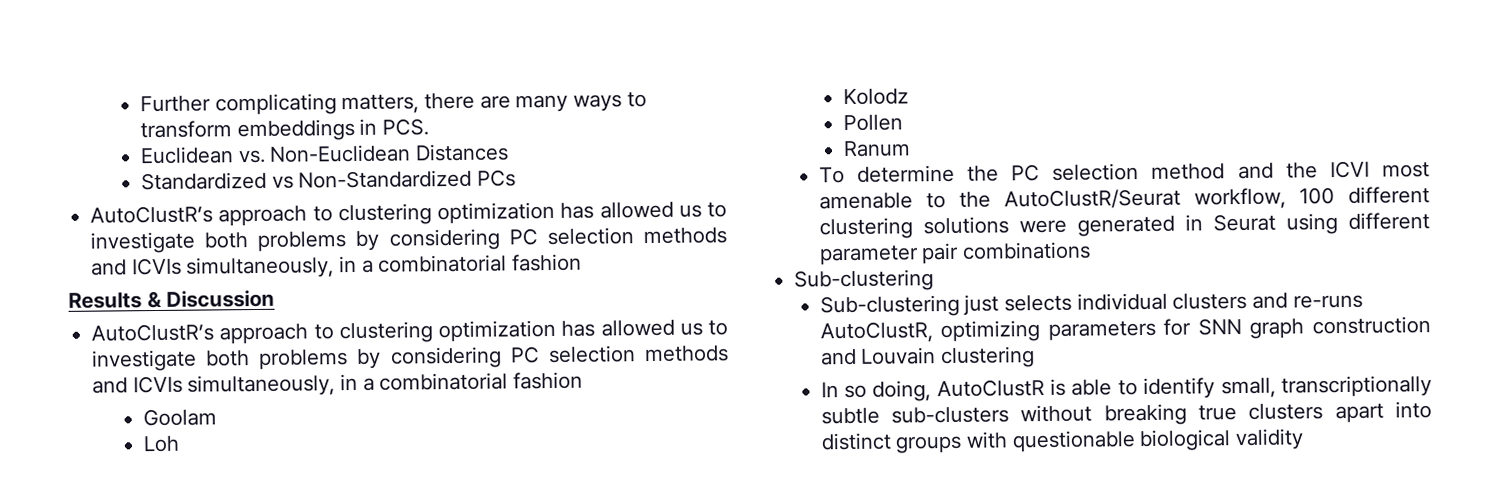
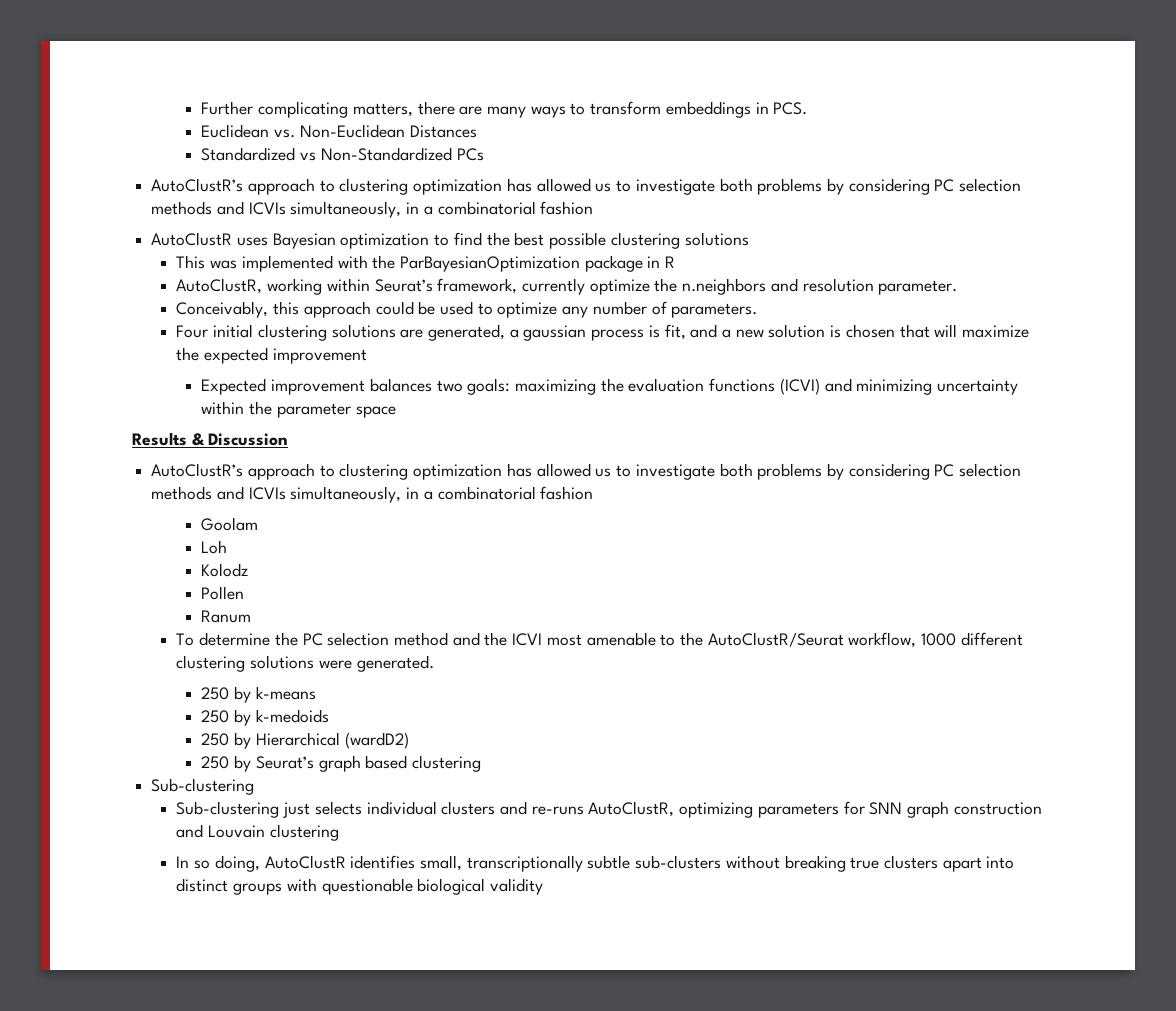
+ AutoClustR uses Bayesian optimization to find the best possible clustering solutions
+ This was implemented with the ParBayesianOptimization package in R
+ AutoClustR, working within Seurat’s framework, currently optimize the n.neighbors and resolution parameter.
+ Conceivably, this approach could be used to optimize any number of parameters.
+ Four initial clustering solutions are generated, a gaussian process is fit, and a new solution is chosen that will maximize the expected improvement
+ Expected improvement balances two goals: maximizing the evaluation functions (ICVI) and minimizing uncertainty within the parameter space
- To determine the PC selection method and the ICVI most amenable to the AutoClustR/Seurat workflow, 100 different clustering solutions were generated in Seurat using different parameter pair combinations
+ To determine the PC selection method and the ICVI most amenable to the AutoClustR/Seurat workflow, 1000 different clustering solutions were generated.
+ 250 by k-means
+ 250 by k-medoids
+ 250 by Hierarchical (wardD2)
+ 250 by Seurat’s graph based clustering
- In so doing, AutoClustR is able to identify small, transcriptionally subtle sub-clusters without breaking true clusters apart into distinct groups with questionable biological validity
+ In so doing, AutoClustR identifies small, transcriptionally subtle sub-clusters without breaking true clusters apart into distinct groups with questionable biological validity

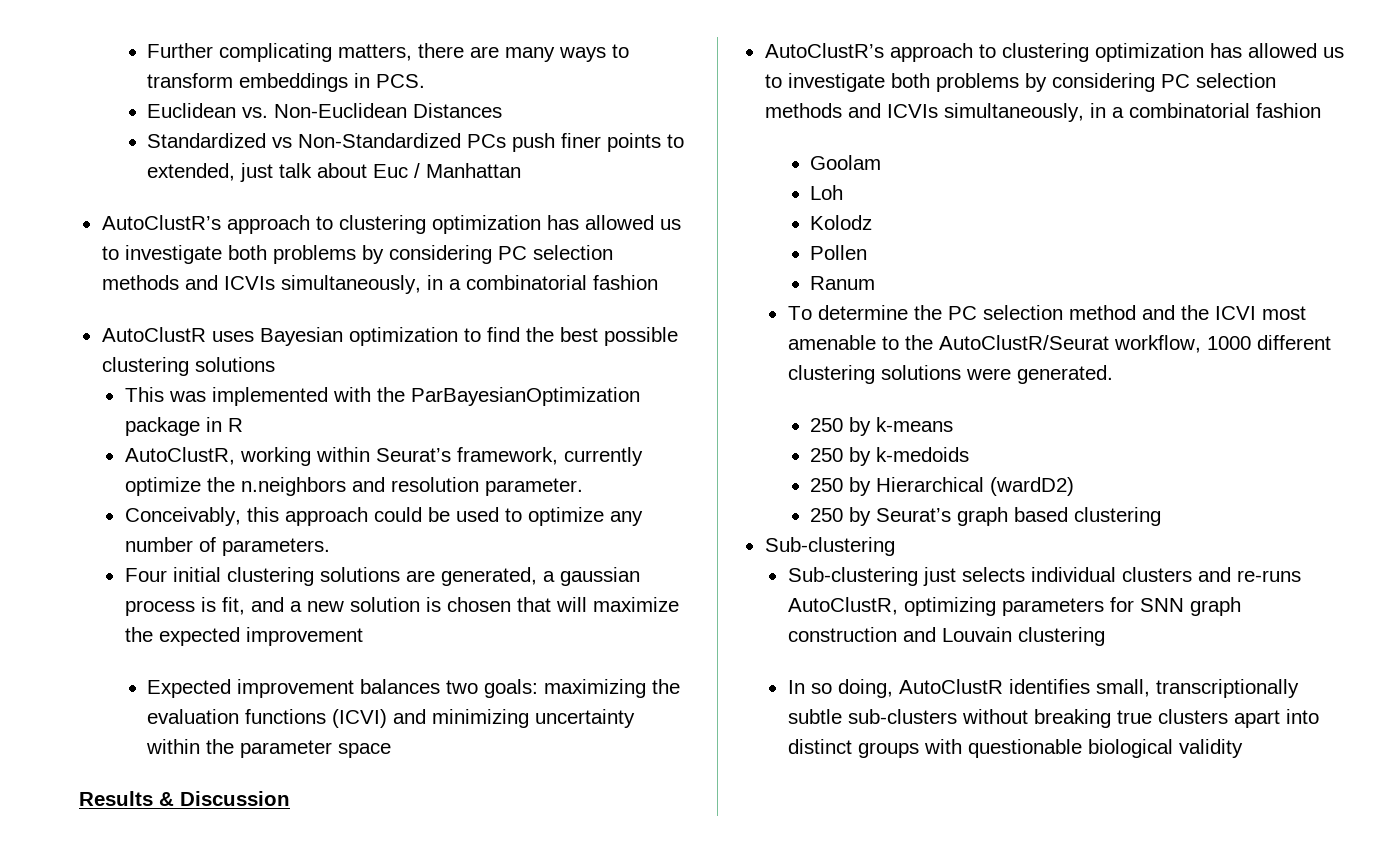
- Standardized vs Non-Standardized PCs
+ Standardized vs Non-Standardized PCs push finer points to extended, just talk about Euc / Manhattan

